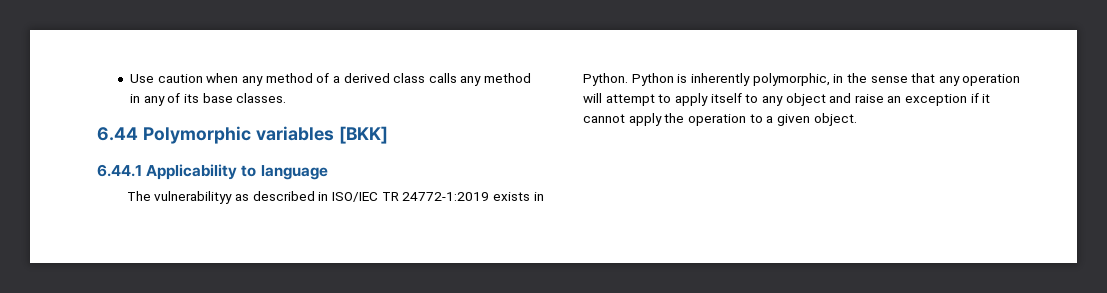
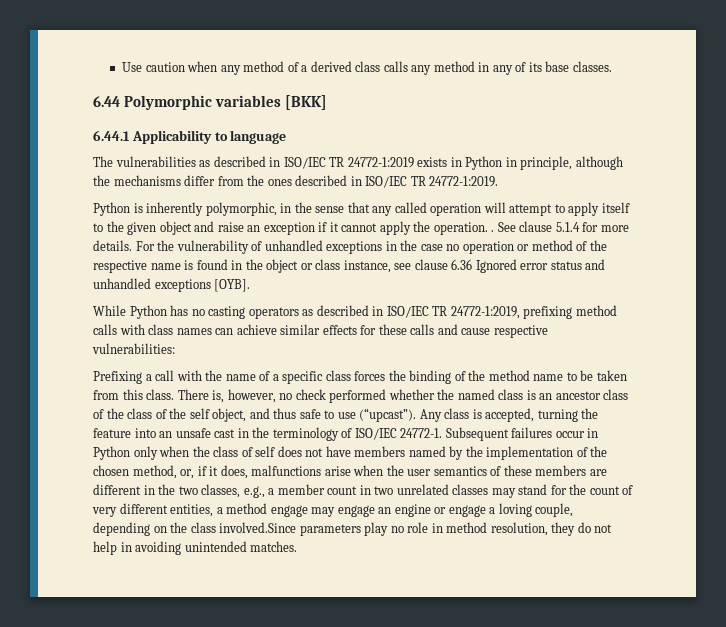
- The vulnerabilityy as described in ISO/IEC TR 24772-1:2019 exists in Python. Python is inherently polymorphic, in the sense that any operation will attempt to apply itself to any object and raise an exception if it cannot apply the operation to a given object.
+ The vulnerabilities as described in ISO/IEC TR 24772-1:2019 exists in Python in principle, although the mechanisms differ from the ones described in ISO/IEC TR 24772-1:2019.
+ Python is inherently polymorphic, in the sense that any called operation will attempt to apply itself to the given object and raise an exception if it cannot apply the operation. . See clause 5.1.4 for more details. For the vulnerability of unhandled exceptions in the case no operation or method of the respective name is found in the object or class instance, see clause 6.36 Ignored error status and unhandled exceptions [OYB].
+ While Python has no casting operators as described in ISO/IEC TR 24772-1:2019, prefixing method calls with class names can achieve similar effects for these calls and cause respective vulnerabilities:
+ Prefixing a call with the name of a specific class forces the binding of the method name to be taken from this class. There is, however, no check performed whether the named class is an ancestor class of the class of the self object, and thus safe to use (“upcast”). Any class is accepted, turning the feature into an unsafe cast in the terminology of ISO/IEC 24772-1. Subsequent failures occur in Python only when the class of self does not have members named by the implementation of the chosen method, or, if it does, malfunctions arise when the user semantics of these members are different in the two classes, e.g., a member count in two unrelated classes may stand for the count of very different entities, a method engage may engage an engine or engage a loving couple, depending on the class involved.Since parameters play no role in method resolution, they do not help in avoiding unintended matches.

